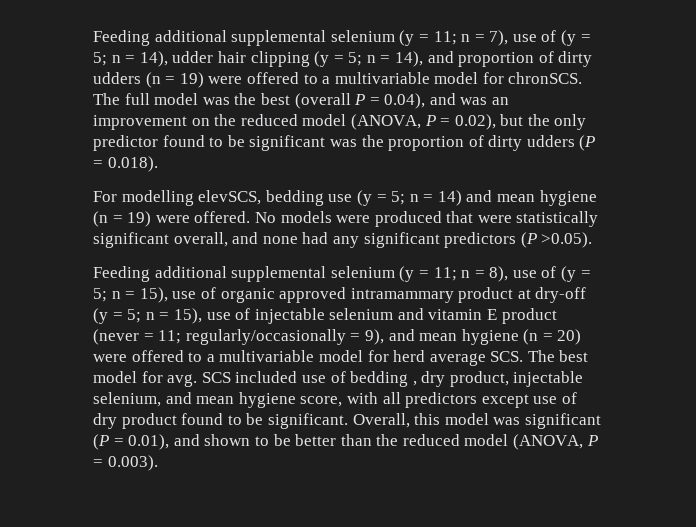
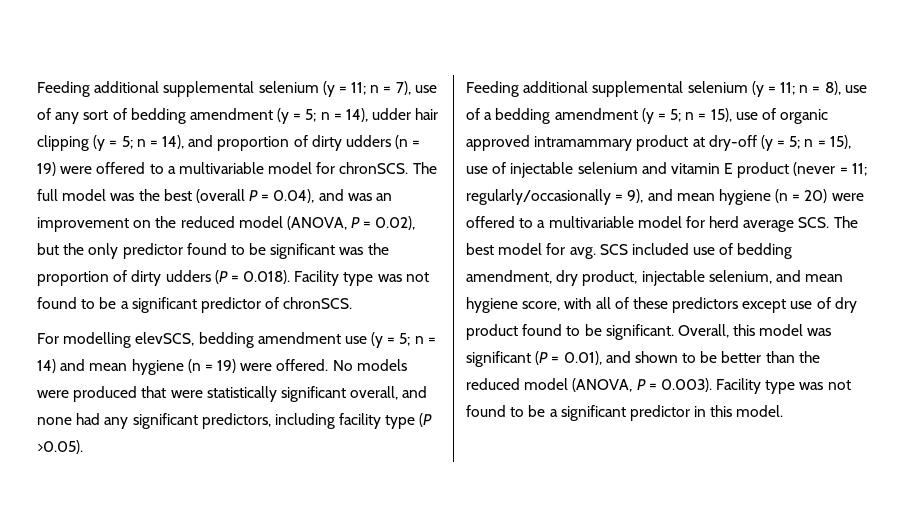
- Feeding additional supplemental selenium (y = 11; n = 7), use of (y = 5; n = 14), udder hair clipping (y = 5; n = 14), and proportion of dirty udders (n = 19) were offered to a multivariable model for chronSCS.
+ Feeding additional supplemental selenium (y = 11; n = 7), use of any sort of bedding amendment (y = 5; n = 14), udder hair clipping (y = 5; n = 14), and proportion of dirty udders (n = 19) were offered to a multivariable model for chronSCS.
- The full model was the best (overall P = 0.04), and was an improvement on the reduced model (ANOVA, P = 0.02), but the only predictor found to be significant was the proportion of dirty udders (P = 0.018).
+ The full model was the best (overall P = 0.04), and was an improvement on the reduced model (ANOVA, P = 0.02), but the only predictor found to be significant was the proportion of dirty udders (P = 0.018). Facility type was not found to be a significant predictor of chronSCS.
- For modelling elevSCS, bedding use (y = 5; n = 14) and mean hygiene (n = 19) were offered.
+ For modelling elevSCS, bedding amendment use (y = 5; n = 14) and mean hygiene (n = 19) were offered.
- No models were produced that were statistically significant overall, and none had any significant predictors (P >0.05).
+ No models were produced that were statistically significant overall, and none had any significant predictors, including facility type (P >0.05).
- n = 8), use of (y = 5;
+ n = 8), use of a bedding amendment (y = 5;
- SCS included use of bedding , dry product, injectable selenium, and mean hygiene score, with all predictors except use of dry product found to be significant.
+ SCS included use of bedding amendment, dry product, injectable selenium, and mean hygiene score, with all of these predictors except use of dry product found to be significant.
- Overall, this model was significant (P = 0.01), and shown to be better than the reduced model (ANOVA, P = 0.003).
+ Overall, this model was significant (P = 0.01), and shown to be better than the reduced model (ANOVA, P = 0.003). Facility type was not found to be a significant predictor in this model.

